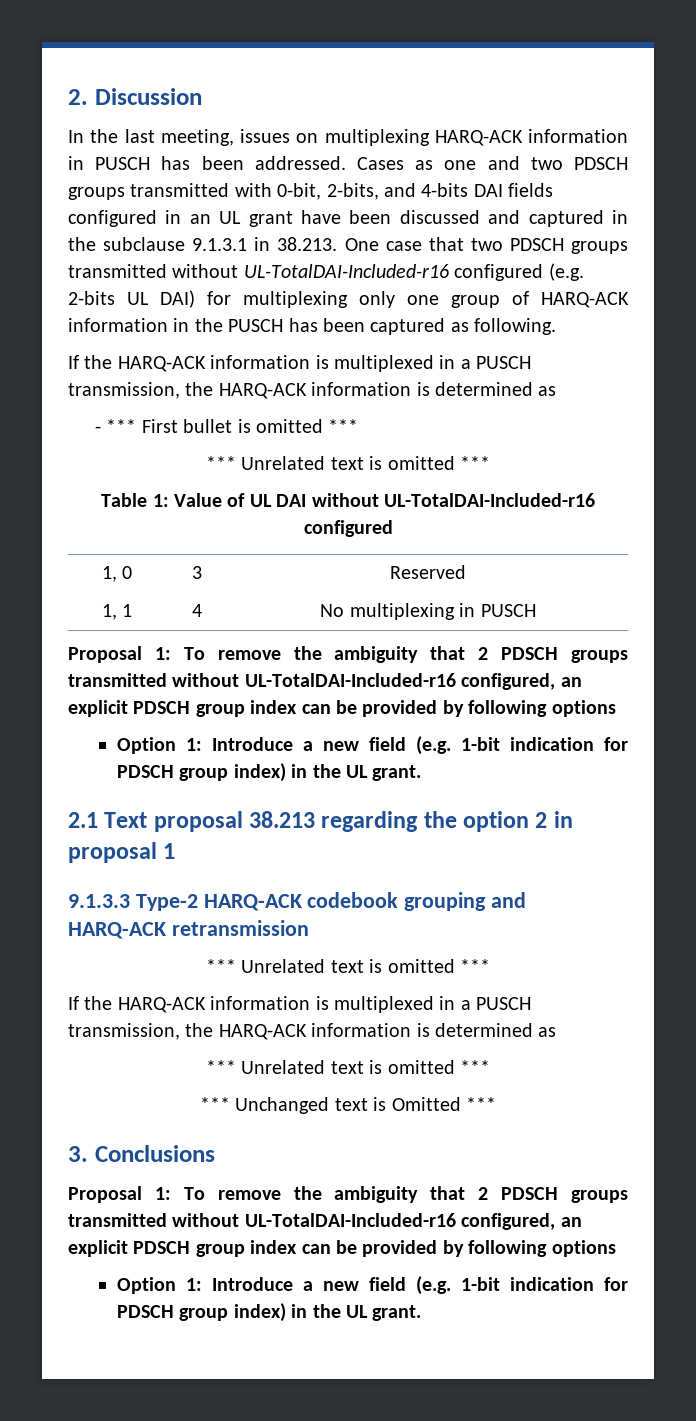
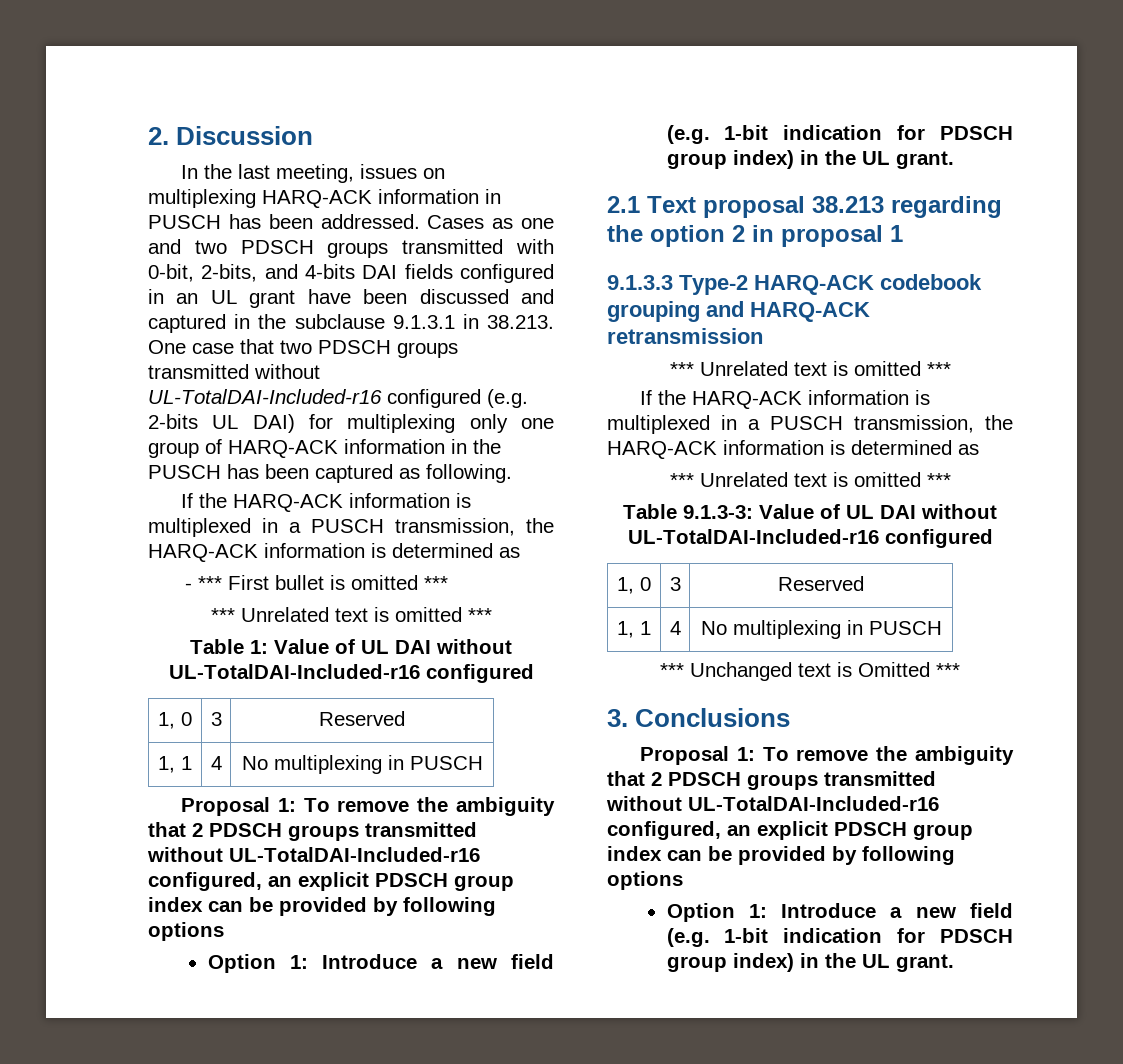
+ Table 9.1.3-3: Value of UL DAI without UL-TotalDAI-Included-r16 configured
+ 1, 0 | 3 | Reserved
+ 1, 1 | 4 | No multiplexing in PUSCH

